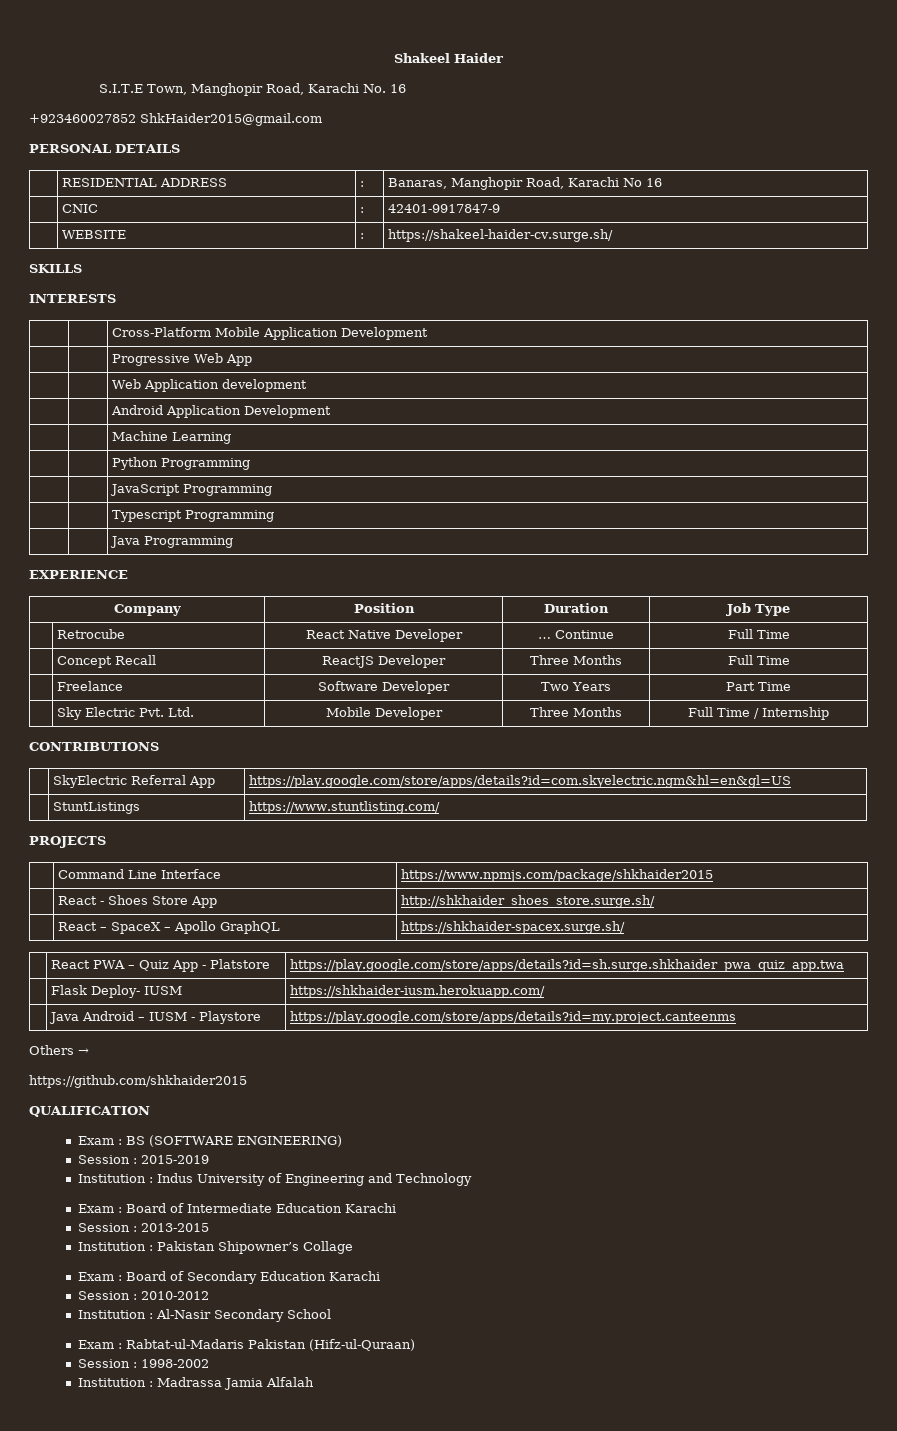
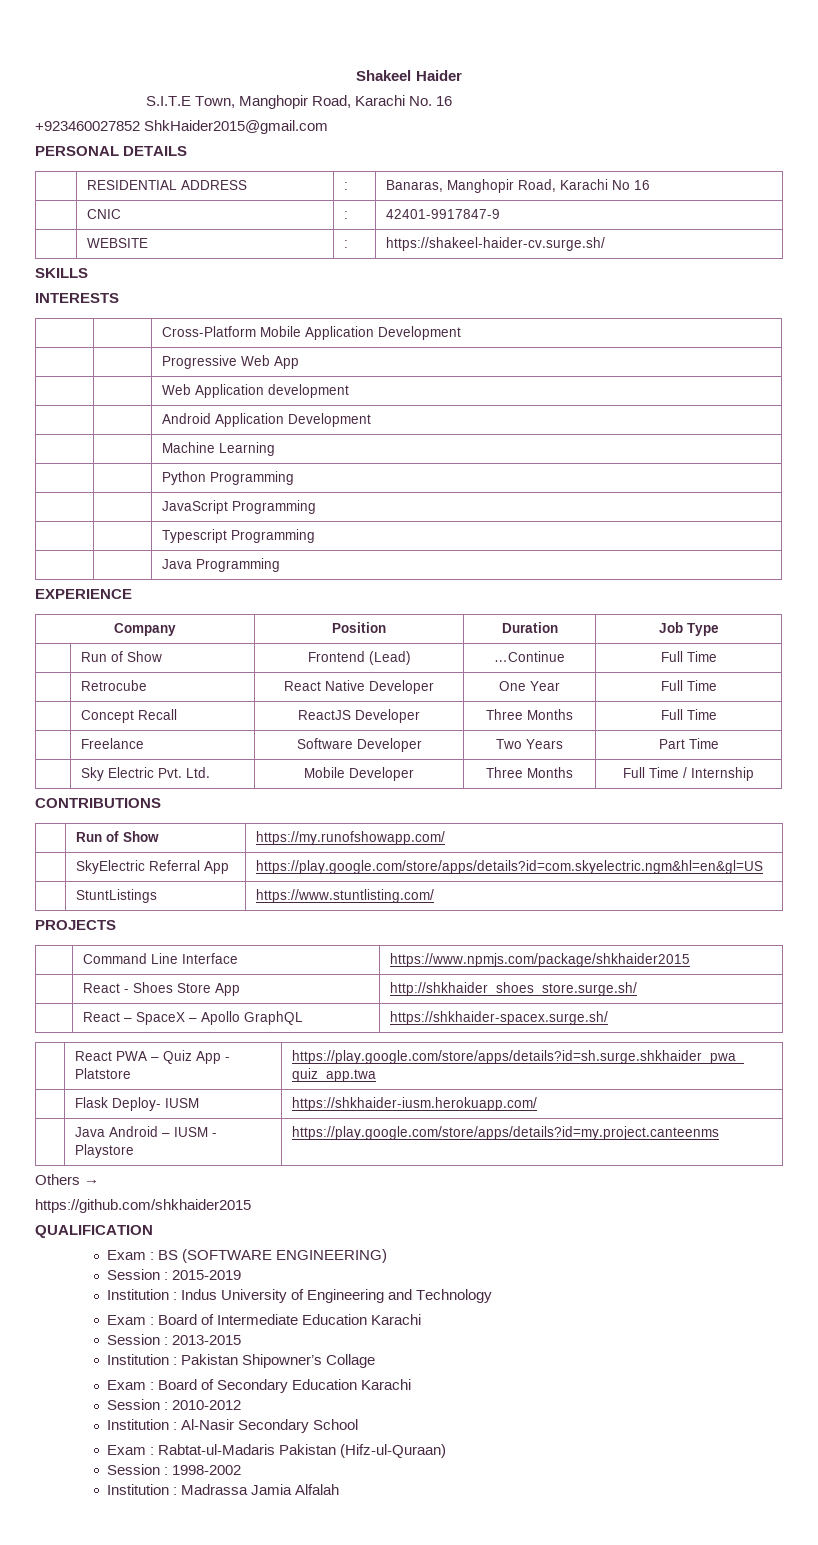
+ | Run of Show | Frontend (Lead) | …Continue | Full Time
- | Retrocube | React Native Developer | … Continue | Full Time
+ | Retrocube | React Native Developer | One Year | Full Time
+ | Run of Show | https://my.runofshowapp.com/

